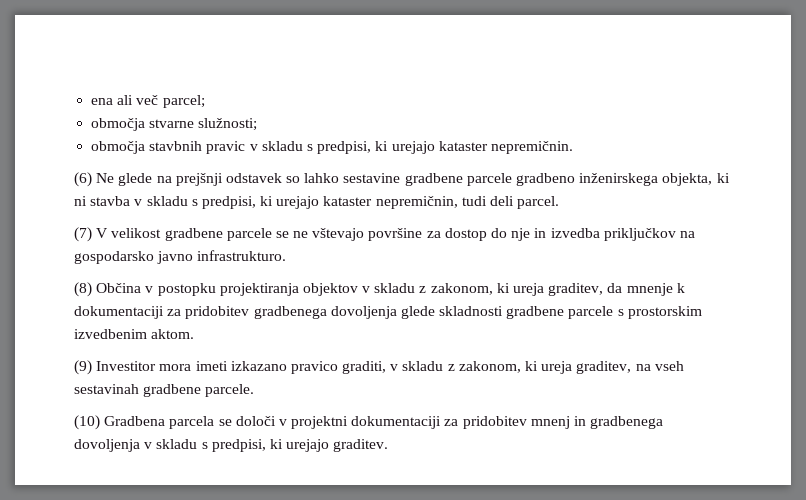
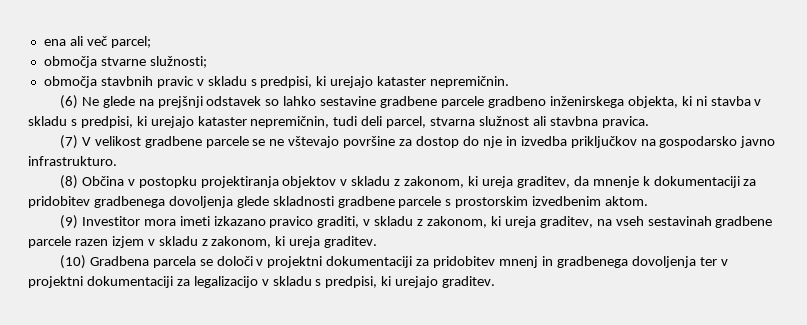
- (6) Ne glede na prejšnji odstavek so lahko sestavine gradbene parcele gradbeno inženirskega objekta, ki ni stavba v skladu s predpisi, ki urejajo kataster nepremičnin, tudi deli parcel.
+ (6) Ne glede na prejšnji odstavek so lahko sestavine gradbene parcele gradbeno inženirskega objekta, ki ni stavba v skladu s predpisi, ki urejajo kataster nepremičnin, tudi deli parcel, stvarna služnost ali stavbna pravica.
- (9) Investitor mora imeti izkazano pravico graditi, v skladu z zakonom, ki ureja graditev, na vseh sestavinah gradbene parcele.
+ (9) Investitor mora imeti izkazano pravico graditi, v skladu z zakonom, ki ureja graditev, na vseh sestavinah gradbene parcele razen izjem v skladu z zakonom, ki ureja graditev.
- (10) Gradbena parcela se določi v projektni dokumentaciji za pridobitev mnenj in gradbenega dovoljenja v skladu s predpisi, ki urejajo graditev.
+ (10) Gradbena parcela se določi v projektni dokumentaciji za pridobitev mnenj in gradbenega dovoljenja ter v projektni dokumentaciji za legalizacijo v skladu s predpisi, ki urejajo graditev.

